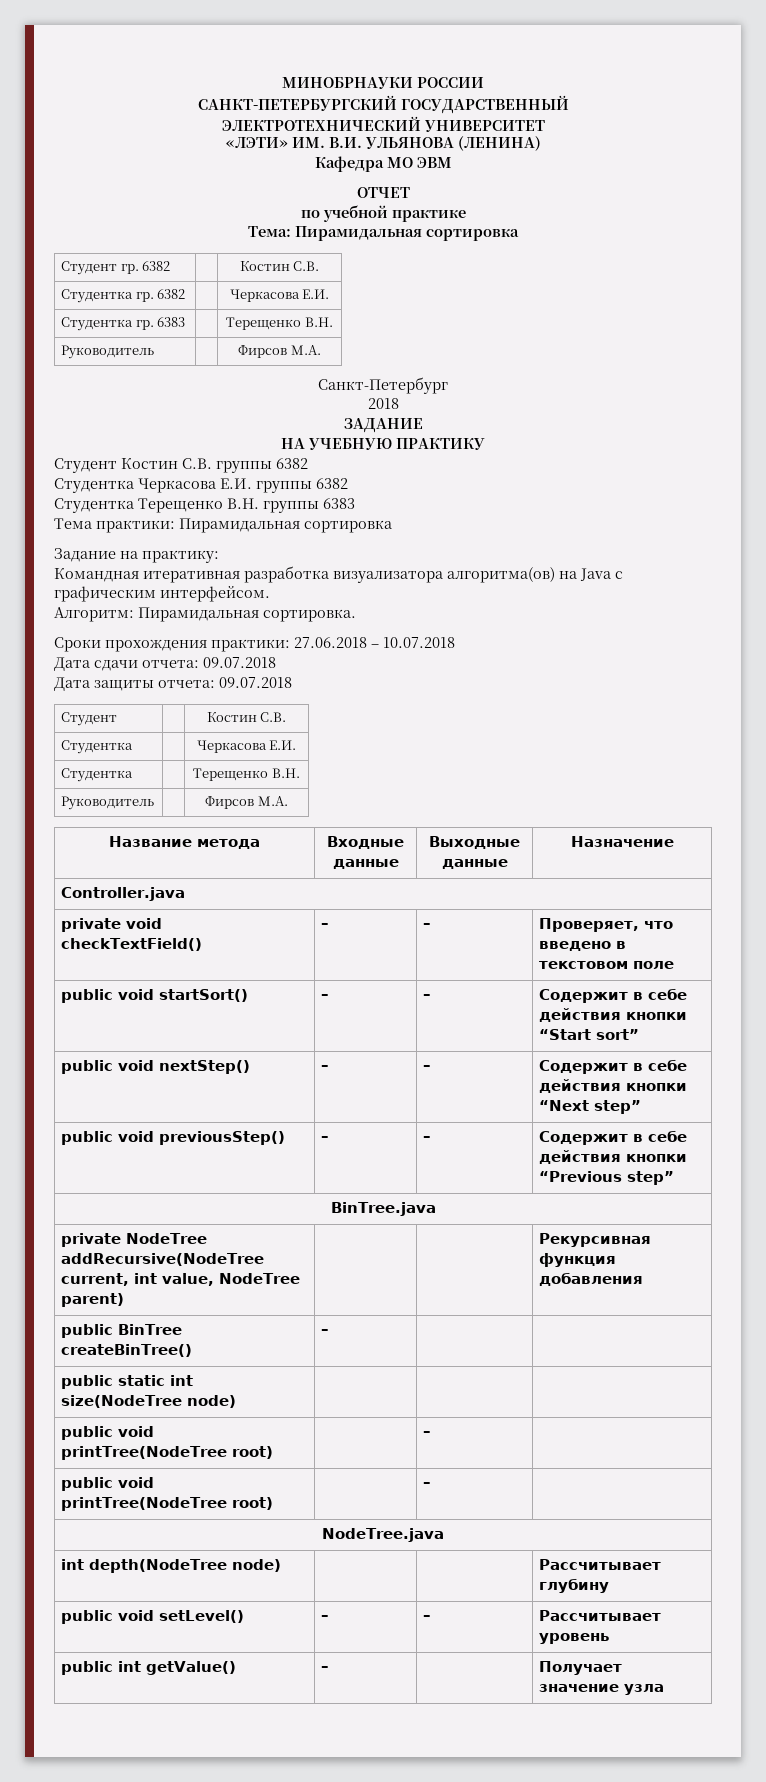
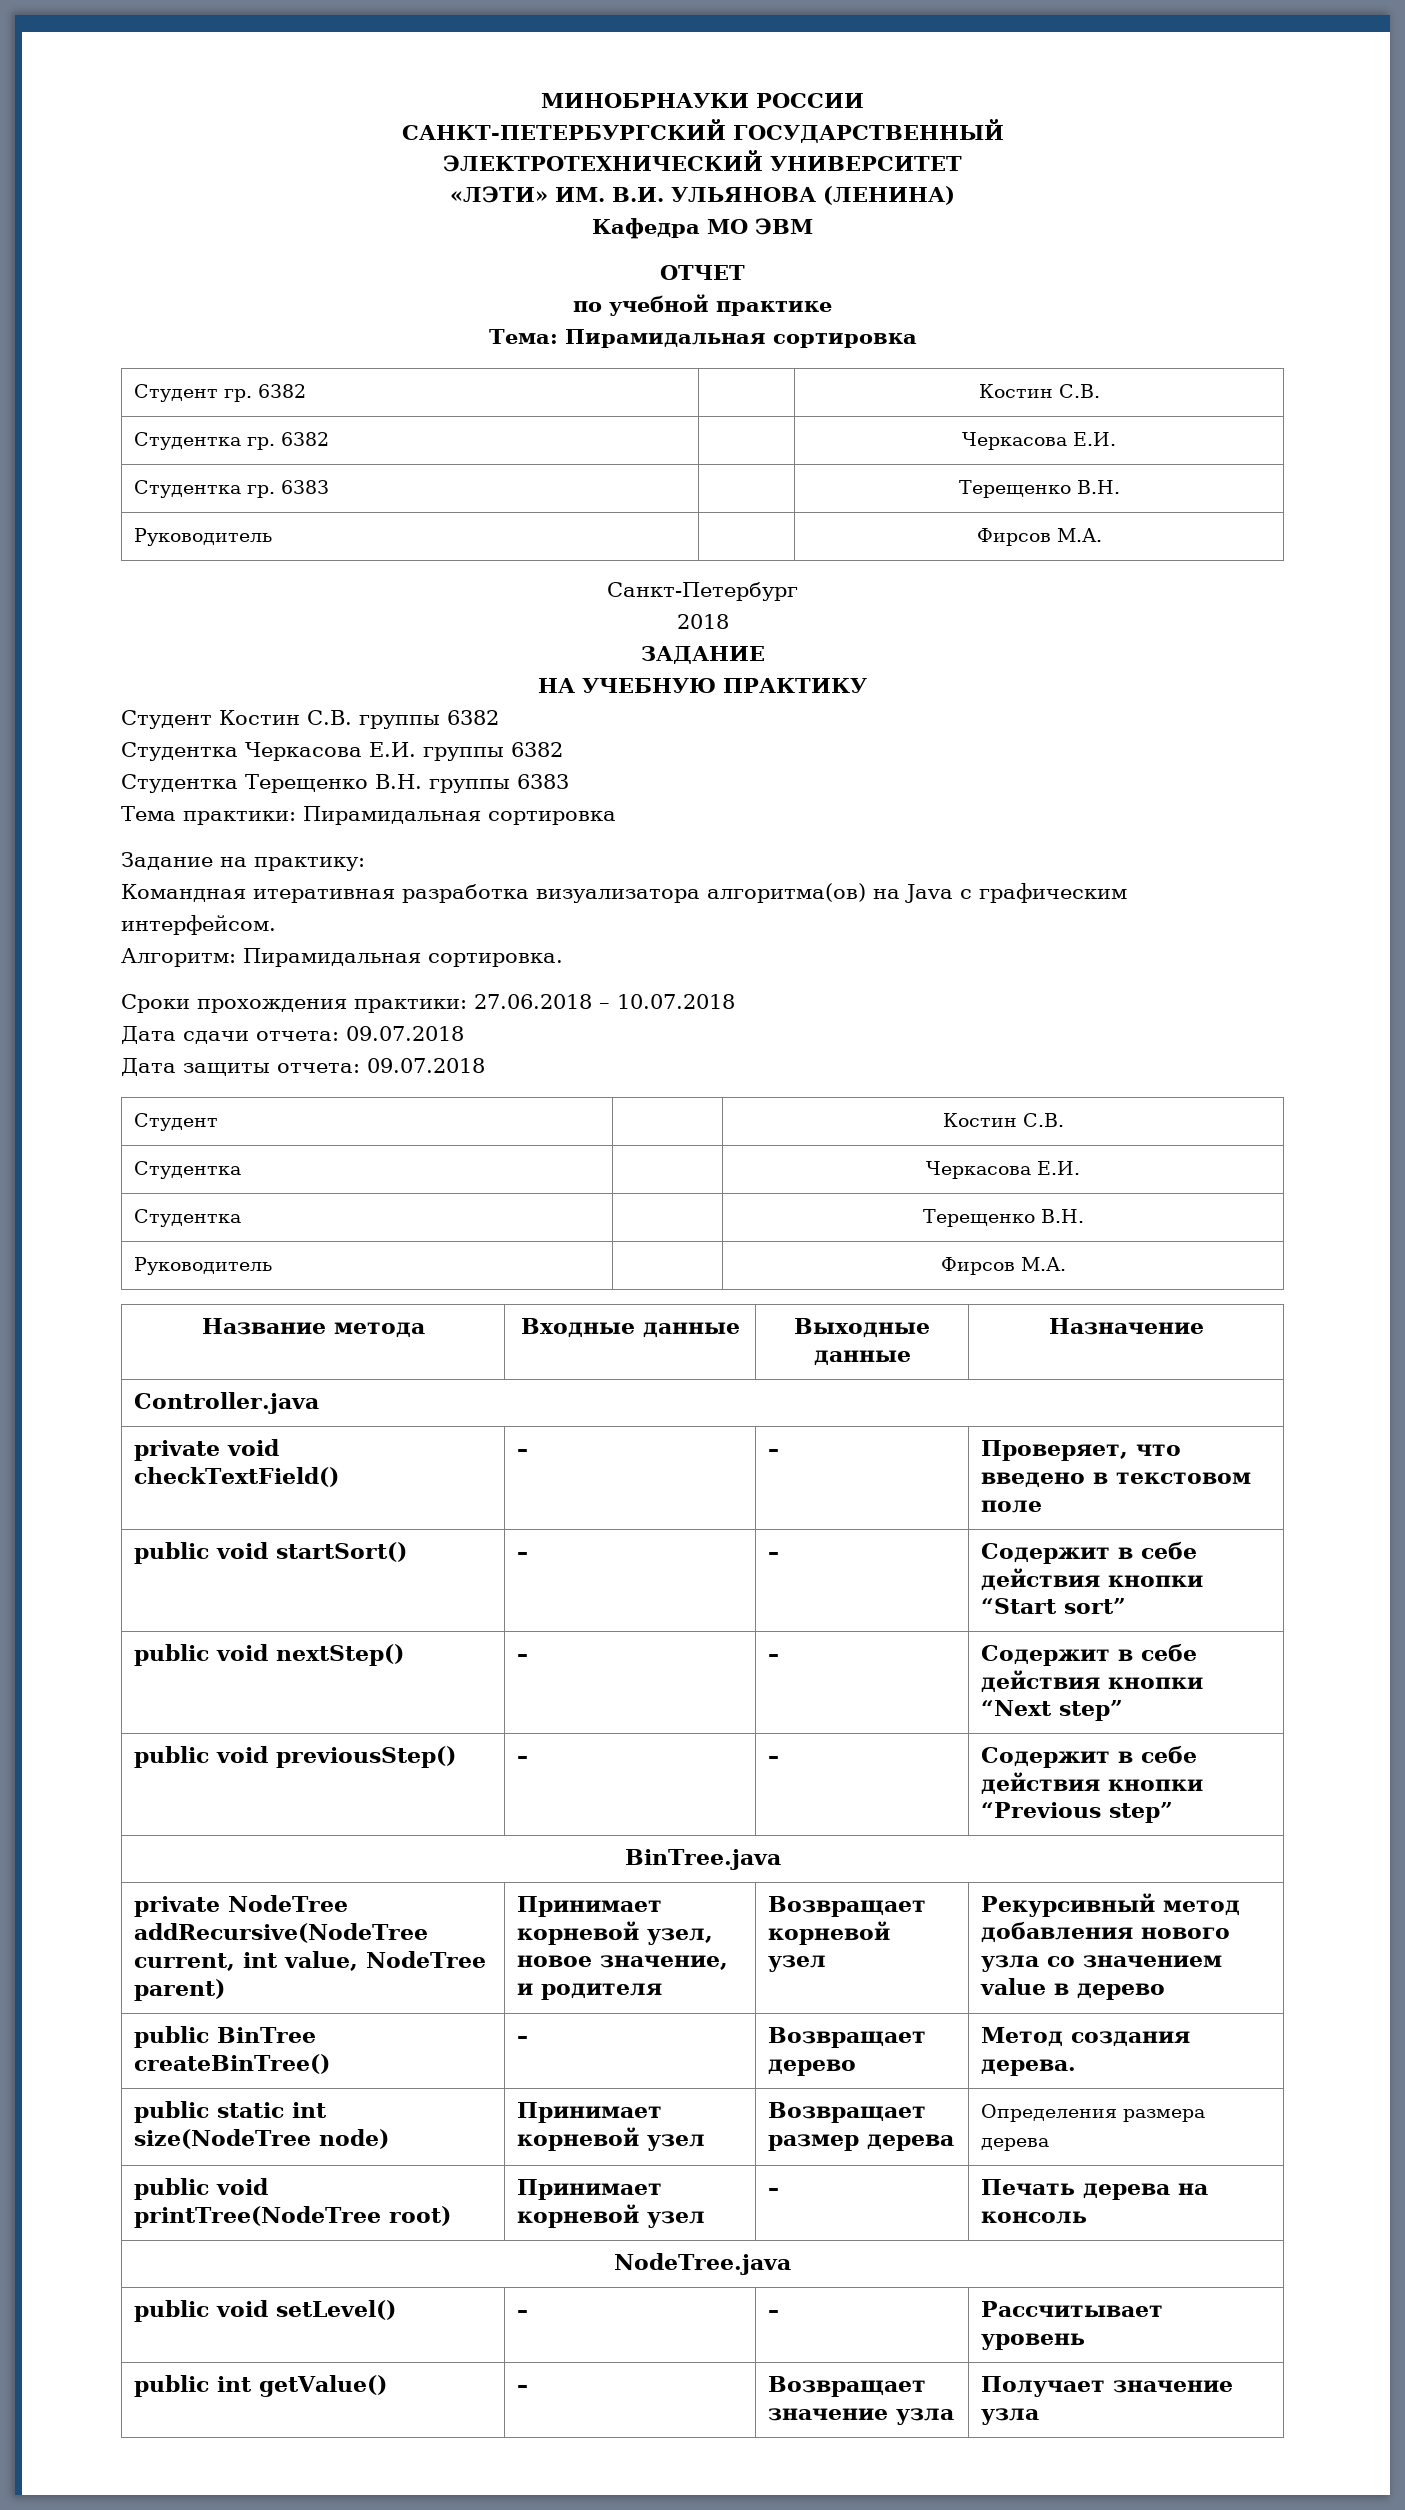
- private NodeTree addRecursive(NodeTree current, int value, NodeTree parent) | | | Рекурсивная функция добавления
+ private NodeTree addRecursive(NodeTree current, int value, NodeTree parent) | Принимает корневой узел, новое значение, и родителя | Возвращает корневой узел | Рекурсивный метод добавления нового узла со значением value в дерево
- public BinTree createBinTree() | – | |
+ public BinTree createBinTree() | – | Возвращает дерево | Метод создания дерева.
- public static int size(NodeTree node) | | |
- public void printTree(NodeTree root) | | – |
- public void printTree(NodeTree root) | | – |
+ public static int size(NodeTree node) | Принимает корневой узел | Возвращает размер дерева | Определения размера дерева
+ public void printTree(NodeTree root) | Принимает корневой узел | – | Печать дерева на консоль
  NodeTree.java
- int depth(NodeTree node) | | | Рассчитывает глубину
- public int getValue() | – | | Получает значение узла
+ public int getValue() | – | Возвращает значение узла | Получает значение узла

